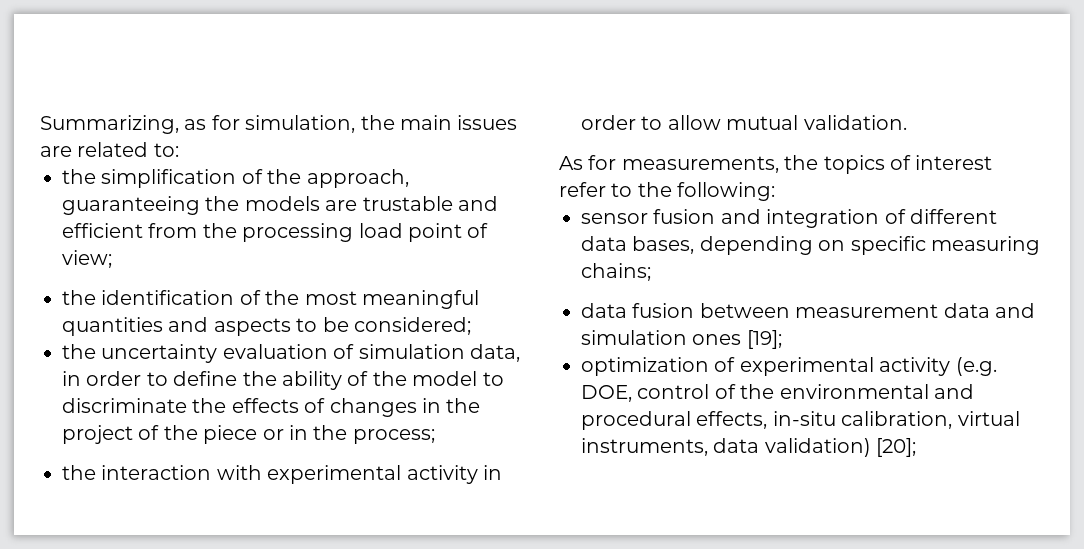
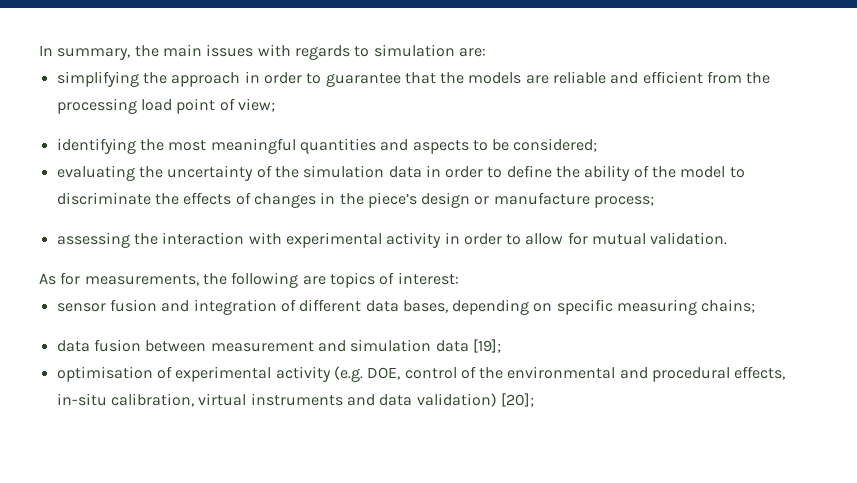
- Summarizing, as for simulation, the main issues are related to:
- the simplification of the approach, guaranteeing the models are trustable and efficient from the processing load point of view;
+ In summary, the main issues with regards to simulation are:
+ simplifying the approach in order to guarantee that the models are reliable and efficient from the processing load point of view;
- the identification of the most meaningful quantities and aspects to be considered;
+ identifying the most meaningful quantities and aspects to be considered;
- the uncertainty evaluation of simulation data, in order to define the ability of the model to discriminate the effects of changes in the project of the piece or in the process;
+ evaluating the uncertainty of the simulation data in order to define the ability of the model to discriminate the effects of changes in the piece’s design or manufacture process;
- the interaction with experimental activity in order to allow mutual validation.
+ assessing the interaction with experimental activity in order to allow for mutual validation.
- As for measurements, the topics of interest refer to the following:
+ As for measurements, the following are topics of interest:
- data fusion between measurement data and simulation ones [19];
+ data fusion between measurement and simulation data [19];
- optimization of experimental activity (e.g. DOE, control of the environmental and procedural effects, in-situ calibration, virtual instruments, data validation) [20];
+ optimisation of experimental activity (e.g. DOE, control of the environmental and procedural effects, in-situ calibration, virtual instruments and data validation) [20];

